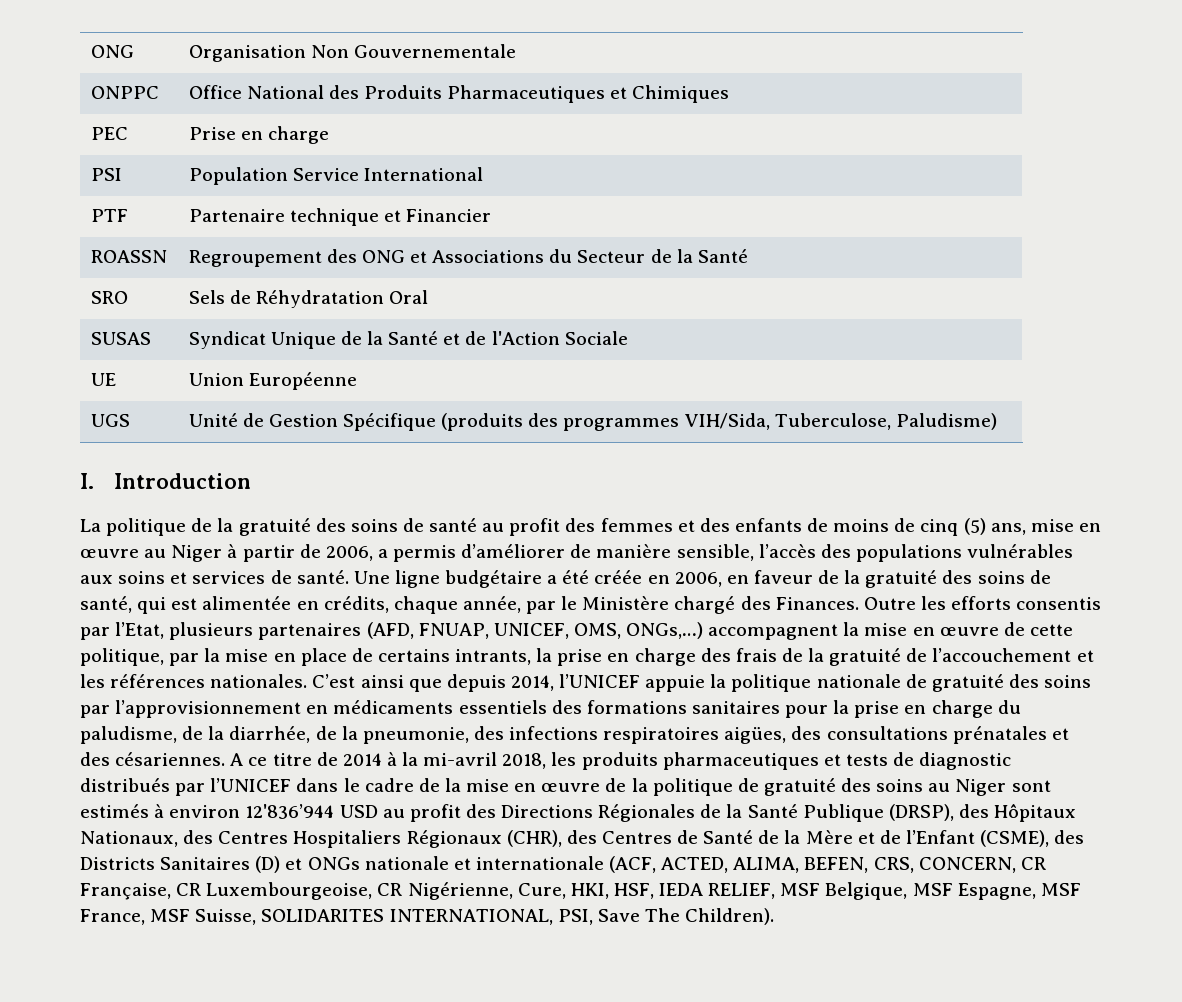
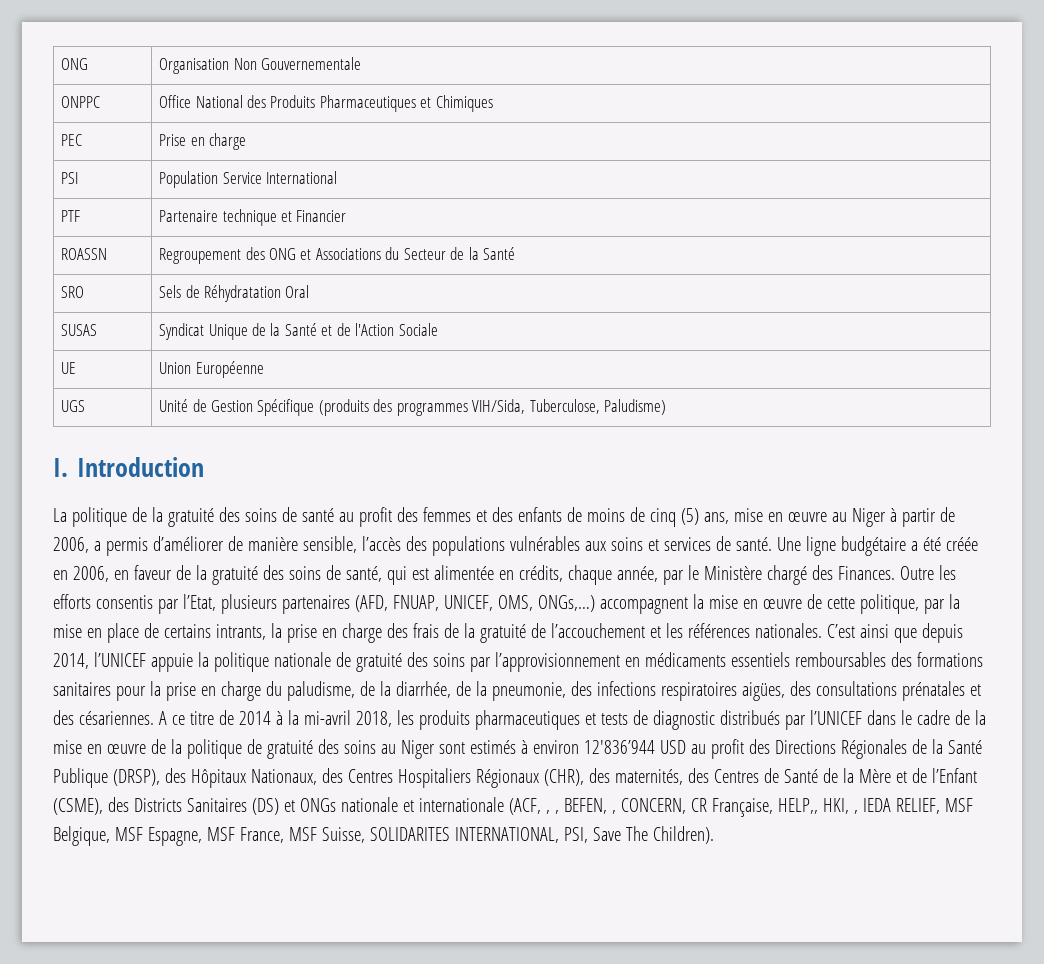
- C’est ainsi que depuis 2014, l’UNICEF appuie la politique nationale de gratuité des soins par l’approvisionnement en médicaments essentiels des formations sanitaires pour la prise en charge du paludisme, de la diarrhée, de la pneumonie, des infections respiratoires aigües, des consultations prénatales et des césariennes.
+ C’est ainsi que depuis 2014, l’UNICEF appuie la politique nationale de gratuité des soins par l’approvisionnement en médicaments essentiels remboursables des formations sanitaires pour la prise en charge du paludisme, de la diarrhée, de la pneumonie, des infections respiratoires aigües, des consultations prénatales et des césariennes.
- A ce titre de 2014 à la mi-avril 2018, les produits pharmaceutiques et tests de diagnostic distribués par l’UNICEF dans le cadre de la mise en œuvre de la politique de gratuité des soins au Niger sont estimés à environ 12'836’944 USD au profit des Directions Régionales de la Santé Publique (DRSP), des Hôpitaux Nationaux, des Centres Hospitaliers Régionaux (CHR), des Centres de Santé de la Mère et de l’Enfant (CSME), des Districts Sanitaires (D) et ONGs nationale et internationale (ACF, ACTED, ALIMA, BEFEN, CRS, CONCERN, CR Française, CR Luxembourgeoise, CR Nigérienne, Cure, HKI, HSF, IEDA RELIEF, MSF Belgique, MSF Espagne, MSF France, MSF Suisse, SOLIDARITES INTERNATIONAL, PSI, Save The Children).
+ A ce titre de 2014 à la mi-avril 2018, les produits pharmaceutiques et tests de diagnostic distribués par l’UNICEF dans le cadre de la mise en œuvre de la politique de gratuité des soins au Niger sont estimés à environ 12'836’944 USD au profit des Directions Régionales de la Santé Publique (DRSP), des Hôpitaux Nationaux, des Centres Hospitaliers Régionaux (CHR), des maternités, des Centres de Santé de la Mère et de l’Enfant (CSME), des Districts Sanitaires (DS) et ONGs nationale et internationale (ACF, , , BEFEN, , CONCERN, CR Française, HELP,, HKI, , IEDA RELIEF, MSF Belgique, MSF Espagne, MSF France, MSF Suisse, SOLIDARITES INTERNATIONAL, PSI, Save The Children).

